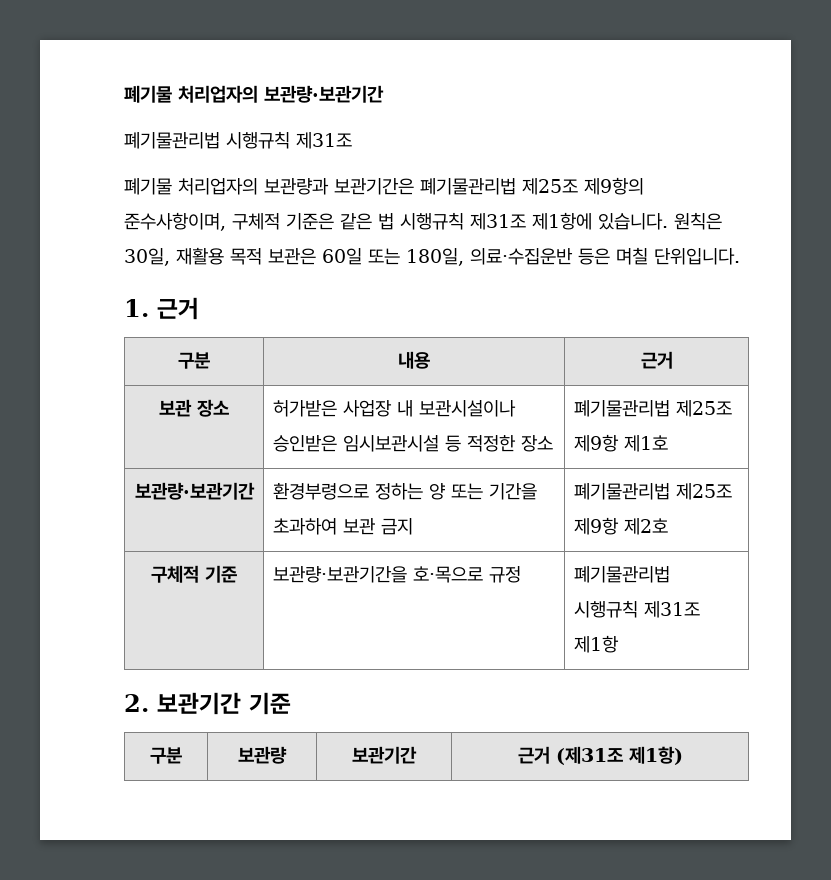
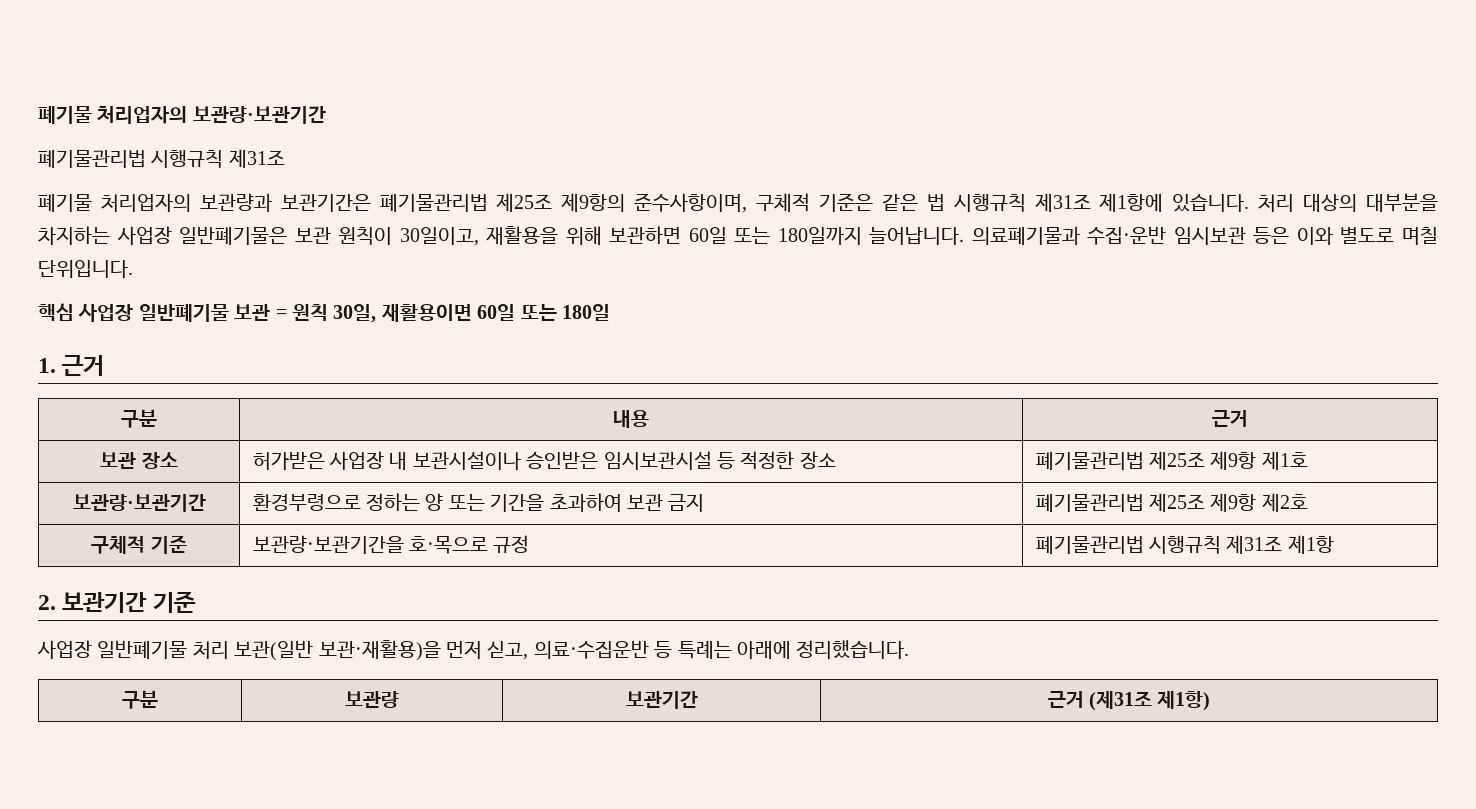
- 원칙은 30일, 재활용 목적 보관은 60일 또는 180일, 의료·수집운반 등은 며칠 단위입니다.
+ 처리 대상의 대부분을 차지하는 사업장 일반폐기물은 보관 원칙이 30일이고, 재활용을 위해 보관하면 60일 또는 180일까지 늘어납니다. 의료폐기물과 수집·운반 임시보관 등은 이와 별도로 며칠 단위입니다.
+ 핵심 사업장 일반폐기물 보관 = 원칙 30일, 재활용이면 60일 또는 180일
+ 사업장 일반폐기물 처리 보관(일반 보관·재활용)을 먼저 싣고, 의료·수집운반 등 특례는 아래에 정리했습니다.

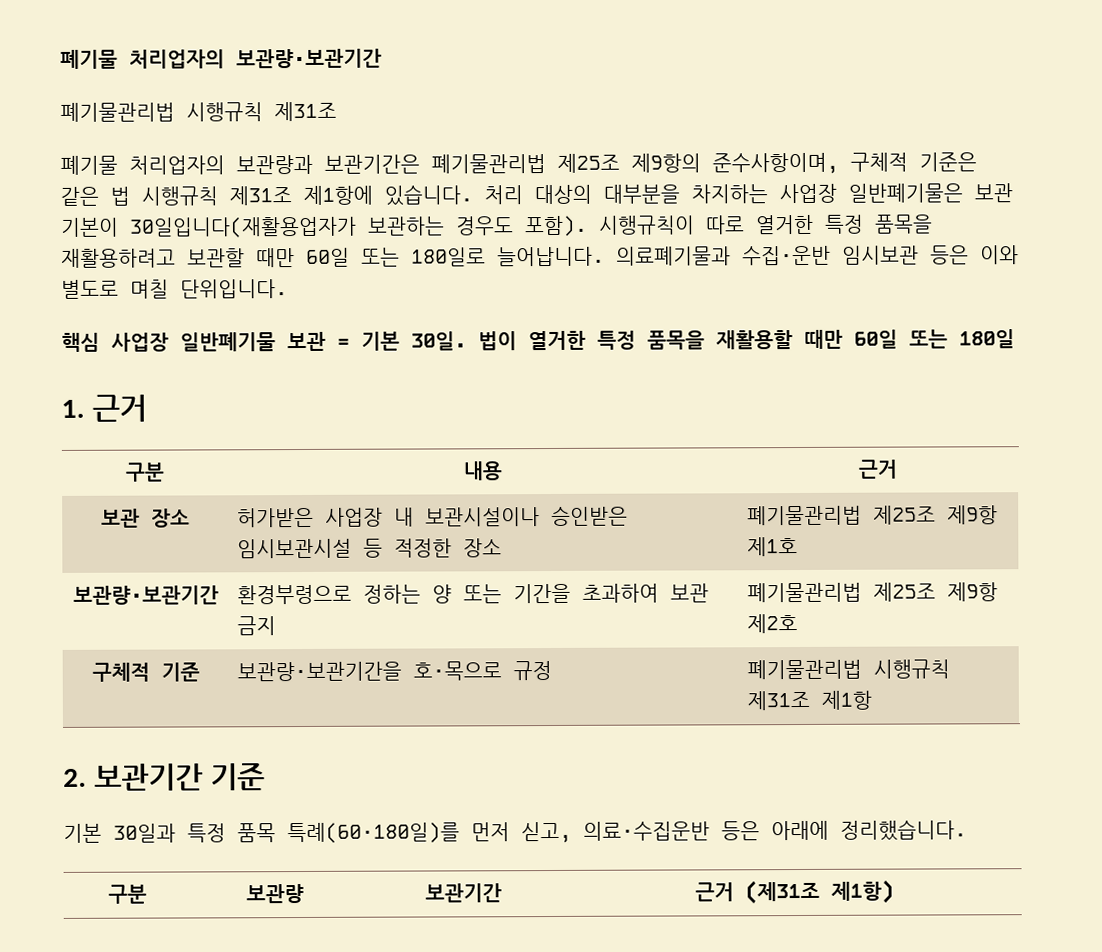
- 처리 대상의 대부분을 차지하는 사업장 일반폐기물은 보관 원칙이 30일이고, 재활용을 위해 보관하면 60일 또는 180일까지 늘어납니다.
+ 처리 대상의 대부분을 차지하는 사업장 일반폐기물은 보관 기본이 30일입니다(재활용업자가 보관하는 경우도 포함). 시행규칙이 따로 열거한 특정 품목을 재활용하려고 보관할 때만 60일 또는 180일로 늘어납니다.
- 핵심 사업장 일반폐기물 보관 = 원칙 30일, 재활용이면 60일 또는 180일
+ 핵심 사업장 일반폐기물 보관 = 기본 30일. 법이 열거한 특정 품목을 재활용할 때만 60일 또는 180일
- 사업장 일반폐기물 처리 보관(일반 보관·재활용)을 먼저 싣고, 의료·수집운반 등 특례는 아래에 정리했습니다.
+ 기본 30일과 특정 품목 특례(60·180일)를 먼저 싣고, 의료·수집운반 등은 아래에 정리했습니다.

